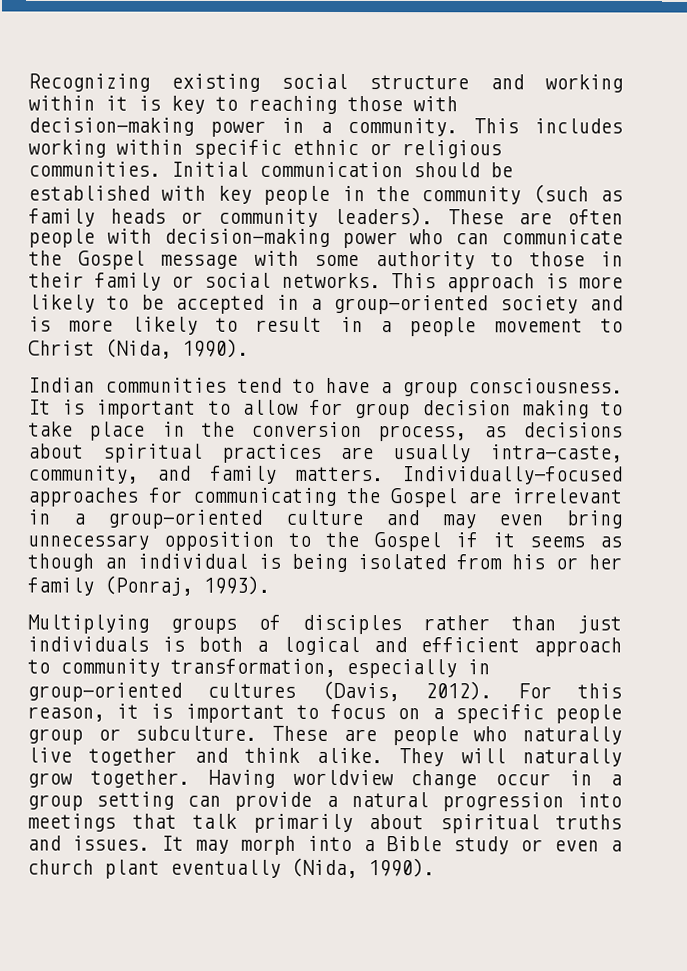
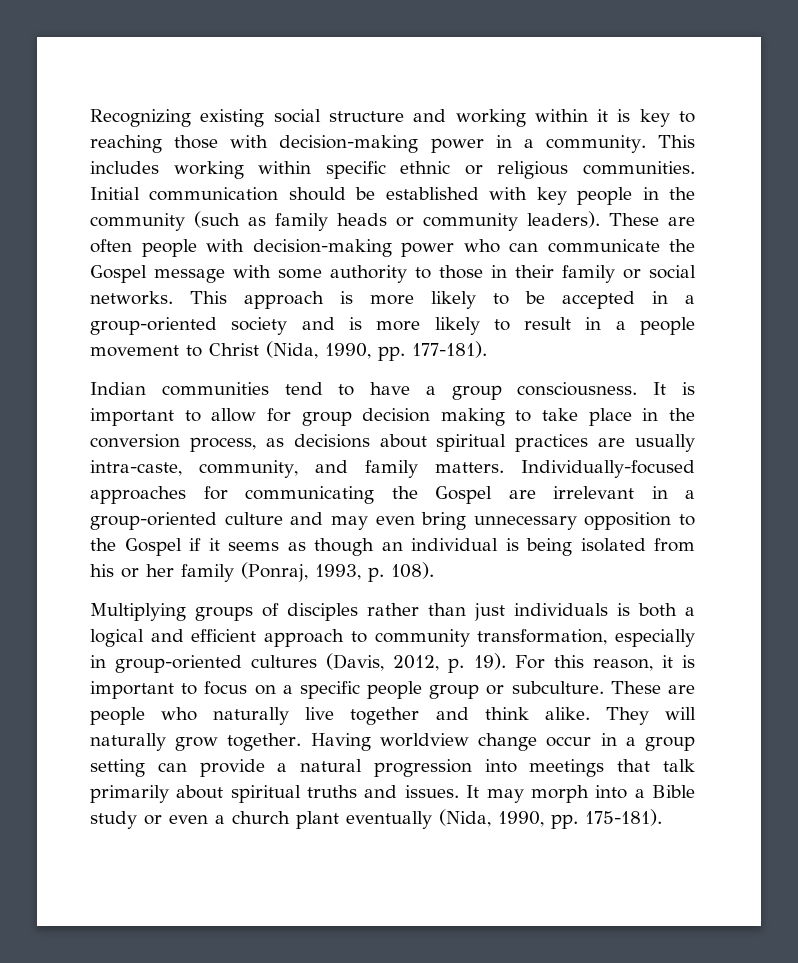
- This approach is more likely to be accepted in a group-oriented society and is more likely to result in a people movement to Christ (Nida, 1990).
+ This approach is more likely to be accepted in a group-oriented society and is more likely to result in a people movement to Christ (Nida, 1990, pp. 177-181).
- Individually-focused approaches for communicating the Gospel are irrelevant in a group-oriented culture and may even bring unnecessary opposition to the Gospel if it seems as though an individual is being isolated from his or her family (Ponraj, 1993).
+ Individually-focused approaches for communicating the Gospel are irrelevant in a group-oriented culture and may even bring unnecessary opposition to the Gospel if it seems as though an individual is being isolated from his or her family (Ponraj, 1993, p. 108).
- Multiplying groups of disciples rather than just individuals is both a logical and efficient approach to community transformation, especially in group-oriented cultures (Davis, 2012).
+ Multiplying groups of disciples rather than just individuals is both a logical and efficient approach to community transformation, especially in group-oriented cultures (Davis, 2012, p. 19).
- It may morph into a Bible study or even a church plant eventually (Nida, 1990).
+ It may morph into a Bible study or even a church plant eventually (Nida, 1990, pp. 175-181).

